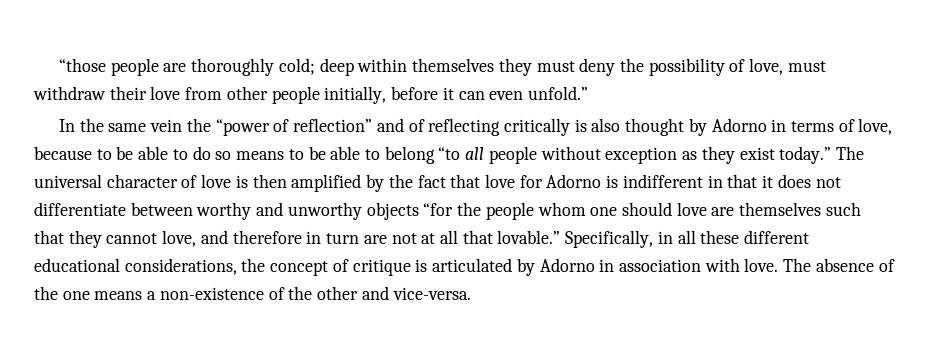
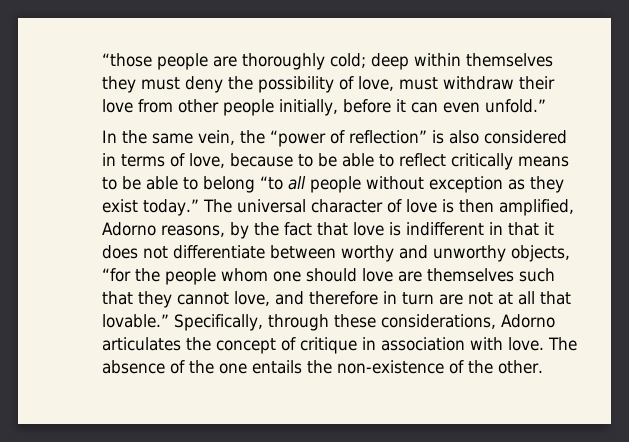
- In the same vein the “power of reflection” and of reflecting critically is also thought by Adorno in terms of love, because to be able to do so means to be able to belong “to all people without exception as they exist today.”
+ In the same vein, the “power of reflection” is also considered in terms of love, because to be able to reflect critically means to be able to belong “to all people without exception as they exist today.”
- The universal character of love is then amplified by the fact that love for Adorno is indifferent in that it does not differentiate between worthy and unworthy objects “for the people whom one should love are themselves such that they cannot love, and therefore in turn are not at all that lovable.”
+ The universal character of love is then amplified, Adorno reasons, by the fact that love is indifferent in that it does not differentiate between worthy and unworthy objects, “for the people whom one should love are themselves such that they cannot love, and therefore in turn are not at all that lovable.”
- Specifically, in all these different educational considerations, the concept of critique is articulated by Adorno in association with love.
+ Specifically, through these considerations, Adorno articulates the concept of critique in association with love.
- The absence of the one means a non-existence of the other and vice-versa.
+ The absence of the one entails the non-existence of the other.

